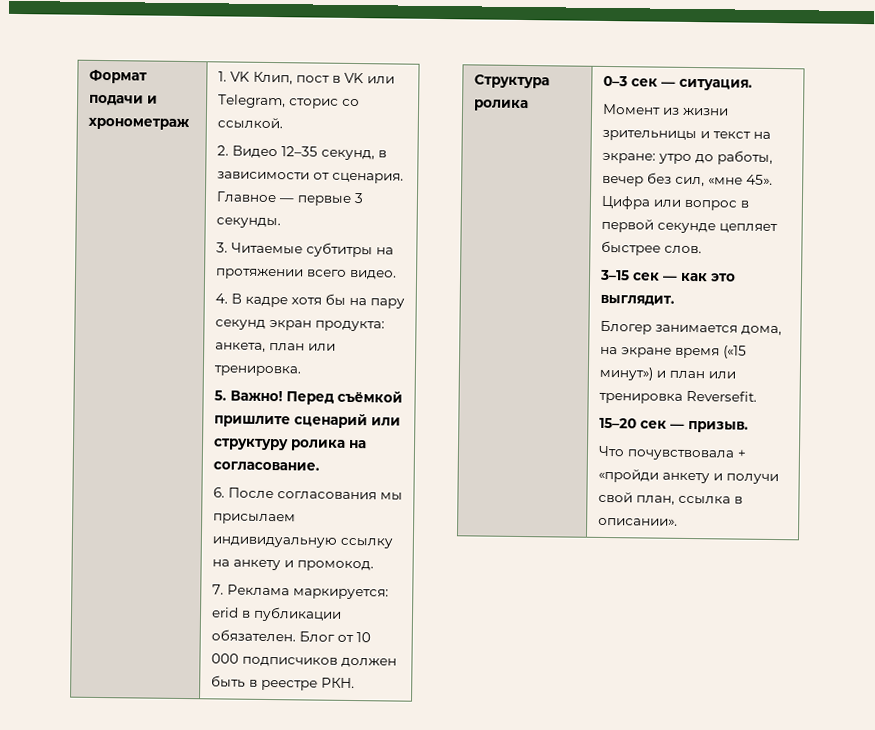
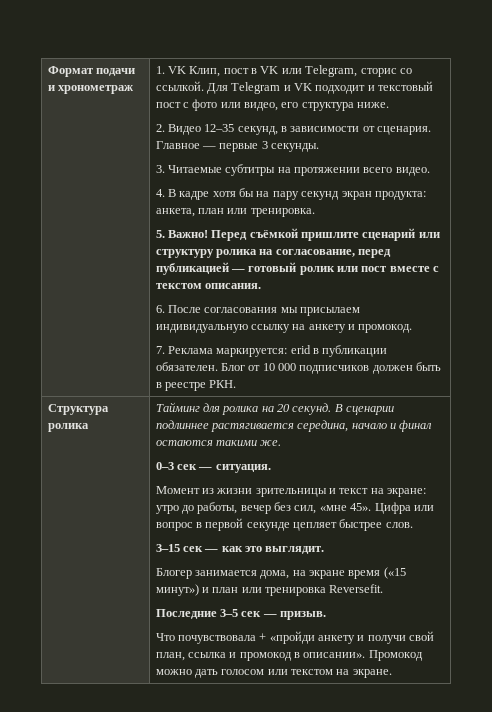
+ Для Telegram и VK подходит и текстовый пост с фото или видео, его структура ниже.
- Перед съёмкой пришлите сценарий или структуру ролика на согласование.
+ Перед съёмкой пришлите сценарий или структуру ролика на согласование, перед публикацией — готовый ролик или пост вместе с текстом описания.
+ Тайминг для ролика на 20 секунд. В сценарии подлиннее растягивается середина, начало и финал остаются такими же.
- 15–20 сек — призыв.
+ Последние 3–5 сек — призыв.
- Что почувствовала + «пройди анкету и получи свой план, ссылка в описании».
+ Что почувствовала + «пройди анкету и получи свой план, ссылка и промокод в описании». Промокод можно дать голосом или текстом на экране.

